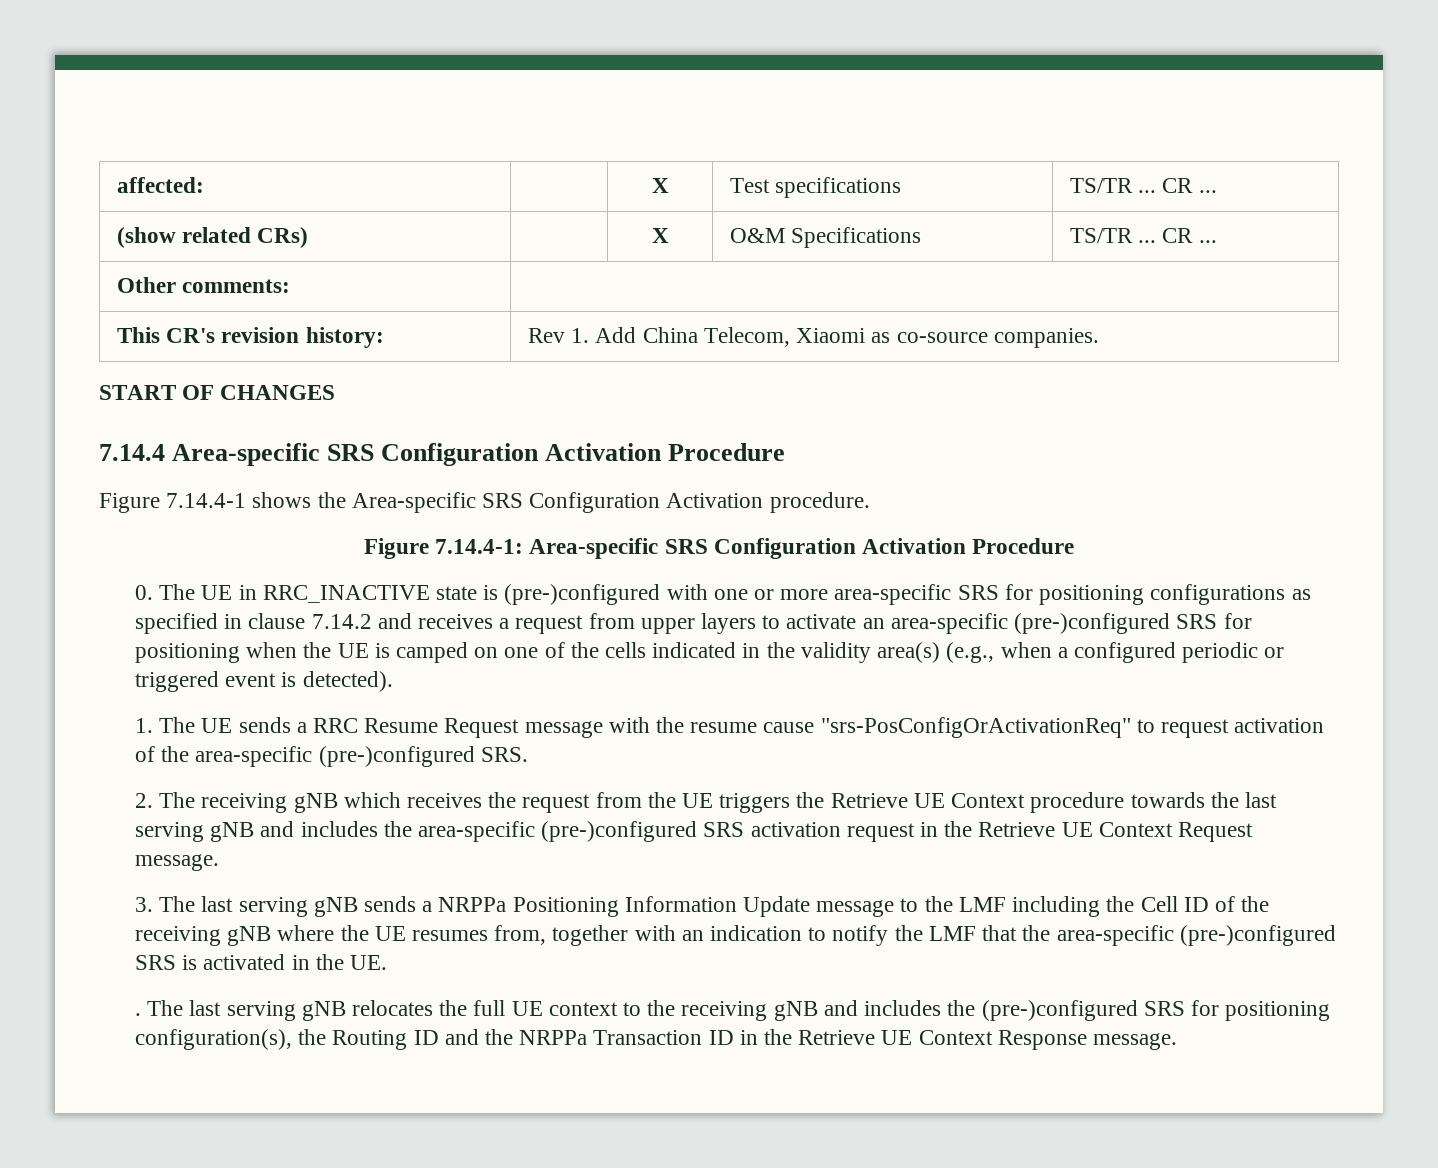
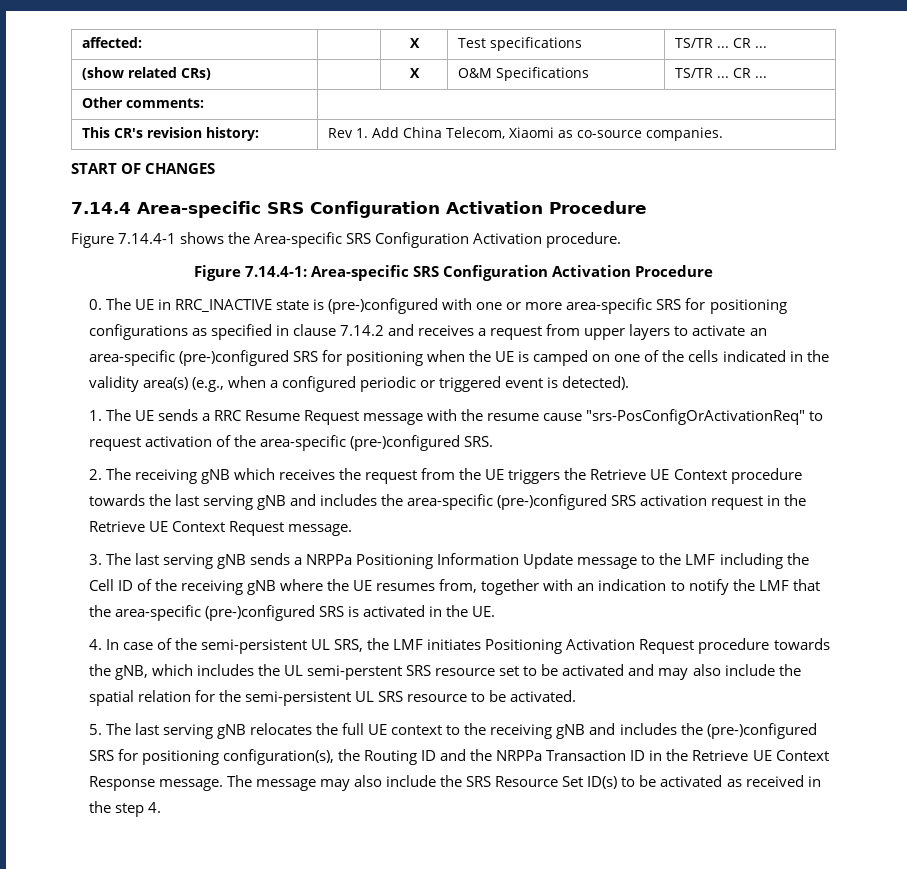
- . The last serving gNB relocates the full UE context to the receiving gNB and includes the (pre-)configured SRS for positioning configuration(s), the Routing ID and the NRPPa Transaction ID in the Retrieve UE Context Response message.
+ 4. In case of the semi-persistent UL SRS, the LMF initiates Positioning Activation Request procedure towards the gNB, which includes the UL semi-perstent SRS resource set to be activated and may also include the spatial relation for the semi-persistent UL SRS resource to be activated.
+ 5. The last serving gNB relocates the full UE context to the receiving gNB and includes the (pre-)configured SRS for positioning configuration(s), the Routing ID and the NRPPa Transaction ID in the Retrieve UE Context Response message.
+ The message may also include the SRS Resource Set ID(s) to be activated as received in the step 4.

